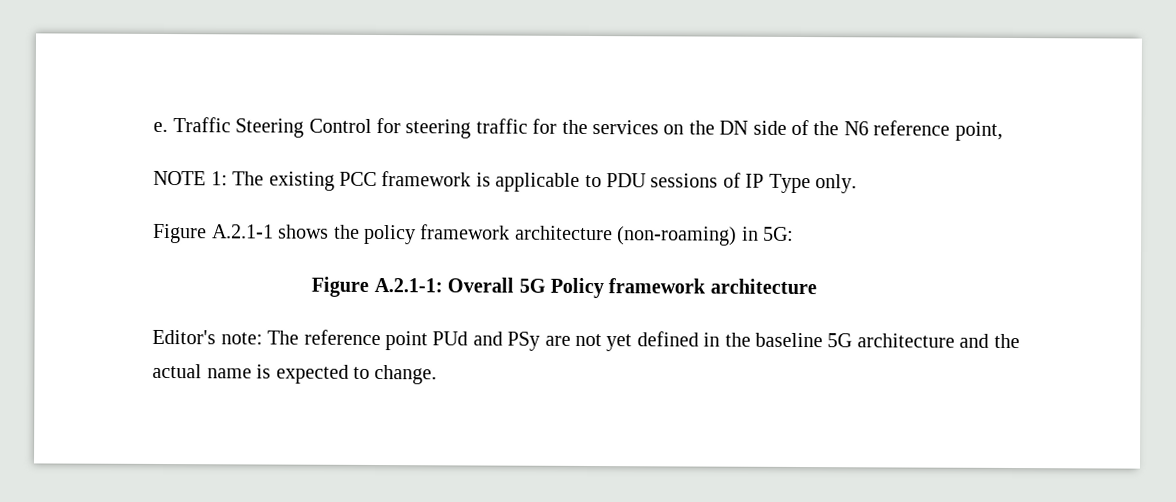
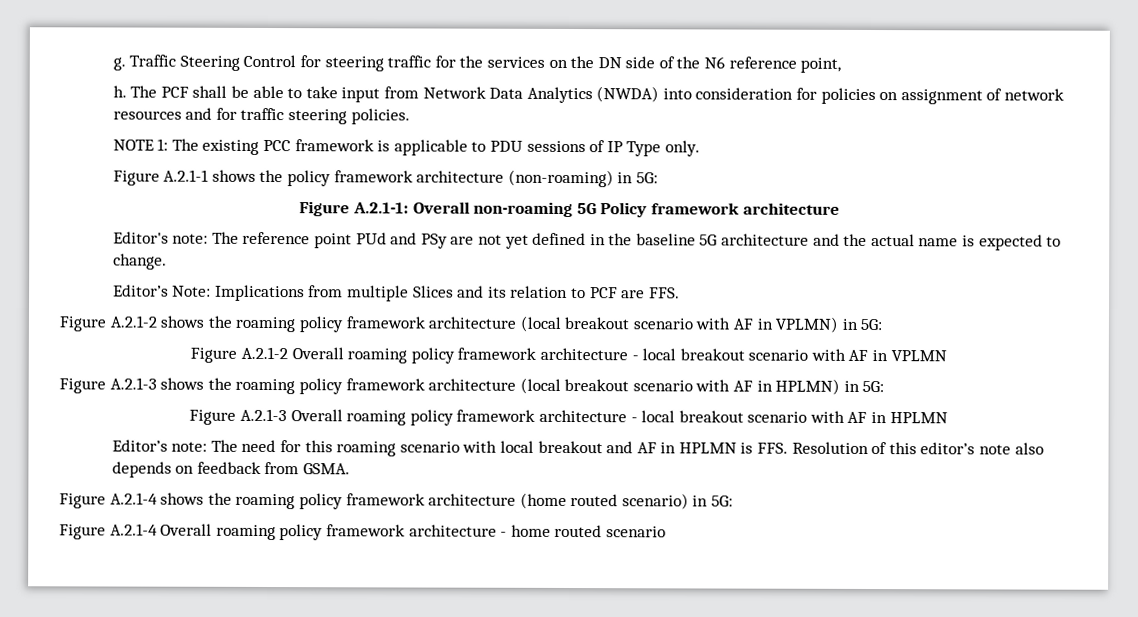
- e.
+ g.
+ h. The PCF shall be able to take input from Network Data Analytics (NWDA) into consideration for policies on assignment of network resources and for traffic steering policies.
- Figure A.2.1-1: Overall 5G Policy framework architecture
+ Figure A.2.1-1: Overall non-roaming 5G Policy framework architecture
+ Editor’s Note: Implications from multiple Slices and its relation to PCF are FFS.
+ Figure A.2.1-2 shows the roaming policy framework architecture (local breakout scenario with AF in VPLMN) in 5G:
+ Figure A.2.1-2 Overall roaming policy framework architecture - local breakout scenario with AF in VPLMN
+ Figure A.2.1-3 shows the roaming policy framework architecture (local breakout scenario with AF in HPLMN) in 5G:
+ Figure A.2.1-3 Overall roaming policy framework architecture - local breakout scenario with AF in HPLMN
+ Editor’s note: The need for this roaming scenario with local breakout and AF in HPLMN is FFS. Resolution of this editor’s note also depends on feedback from GSMA.
+ Figure A.2.1-4 shows the roaming policy framework architecture (home routed scenario) in 5G:
+ Figure A.2.1-4 Overall roaming policy framework architecture - home routed scenario

